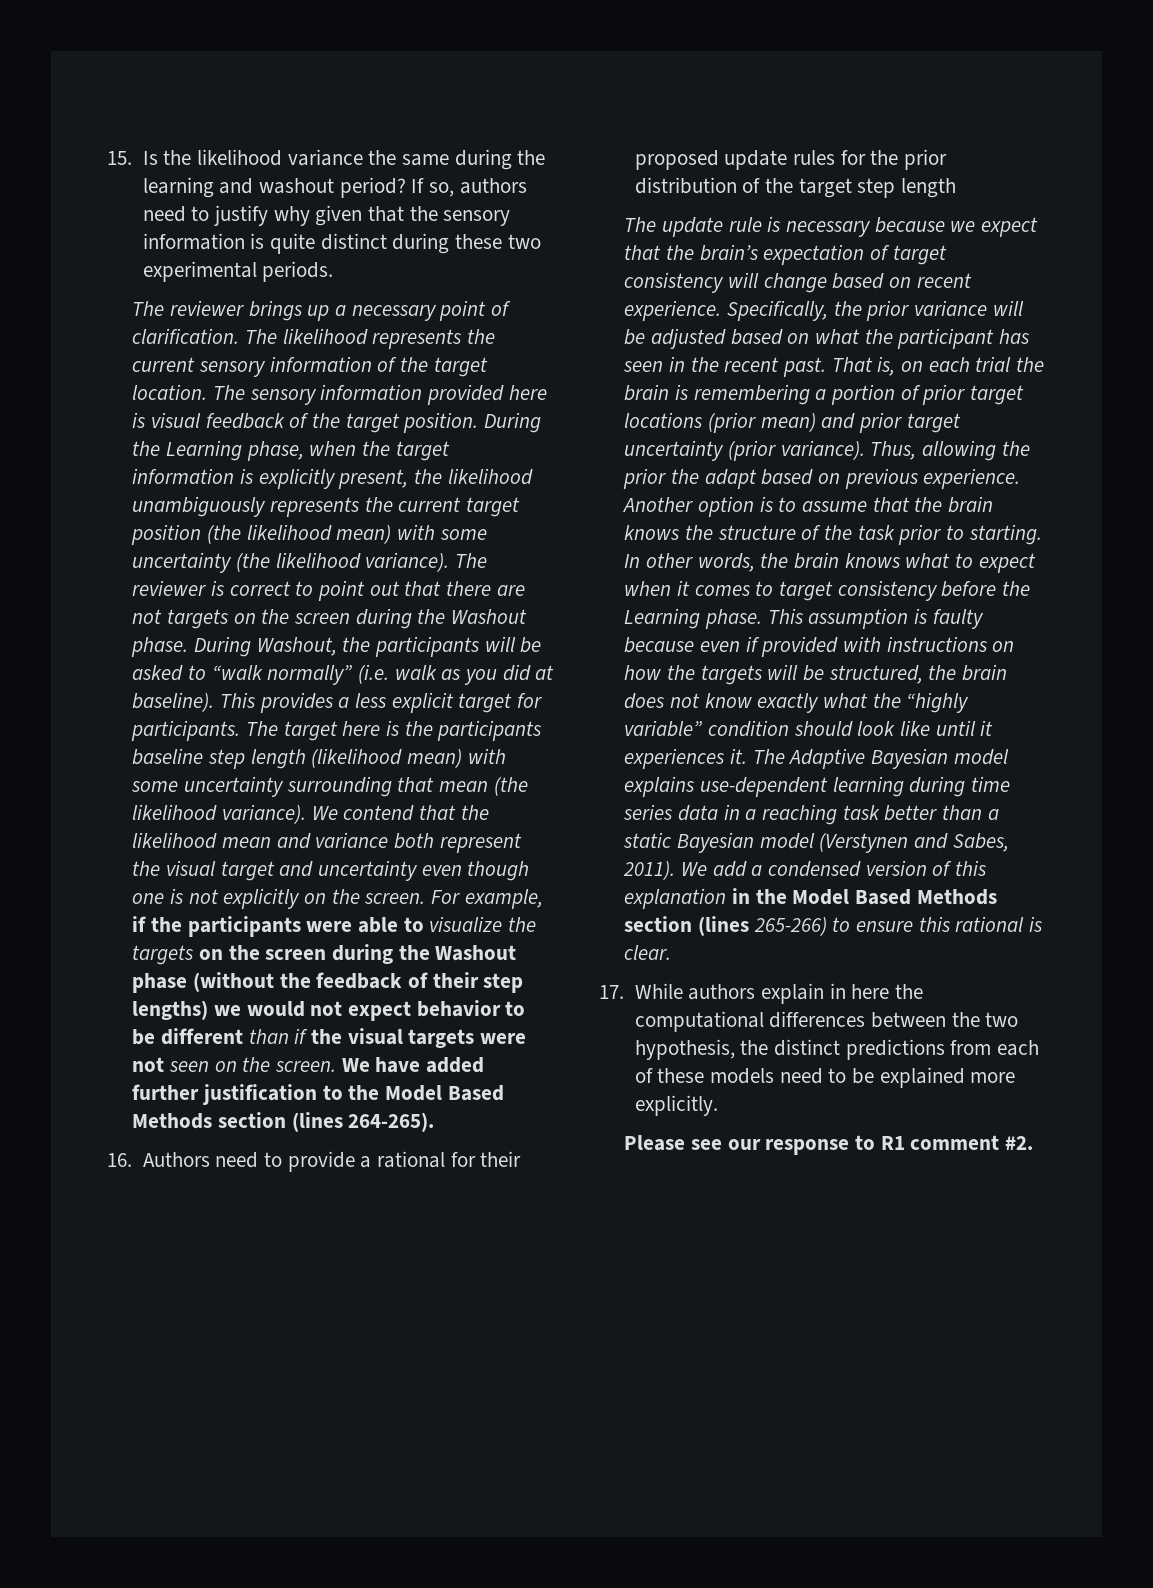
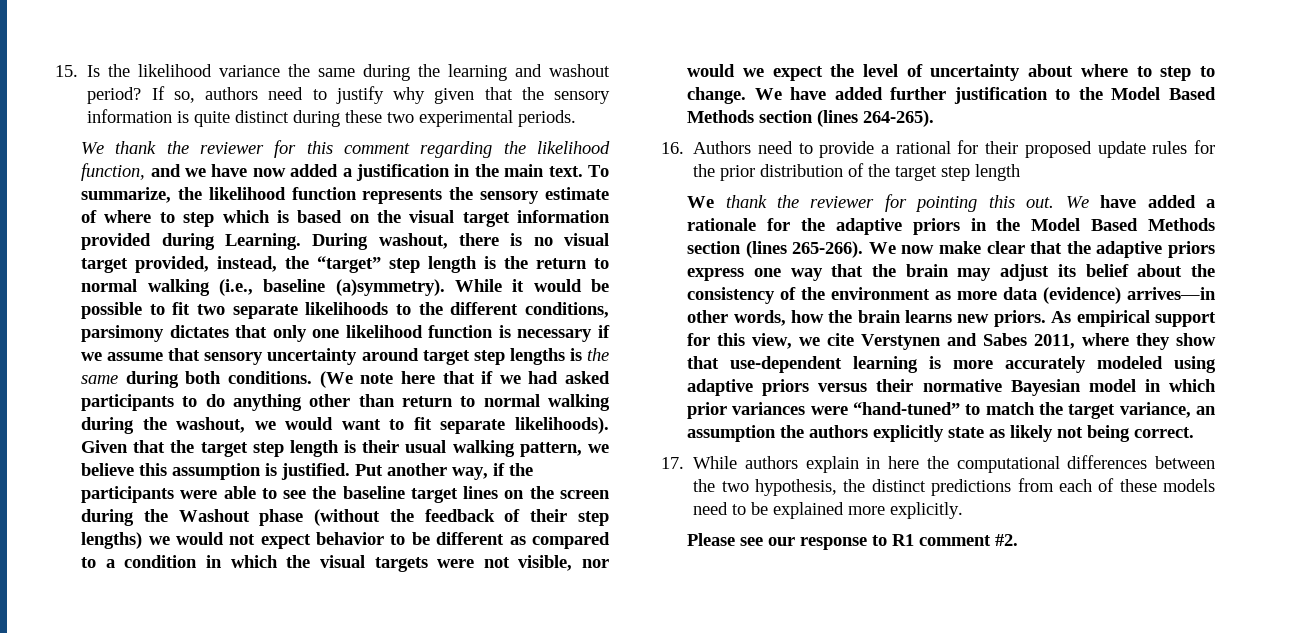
- The reviewer brings up a necessary point of clarification. The likelihood represents the current sensory information of the target location. The sensory information provided here is visual feedback of the target position. During the Learning phase, when the target information is explicitly present, the likelihood unambiguously represents the current target position (the likelihood mean) with some uncertainty (the likelihood variance). The reviewer is correct to point out that there are not targets on the screen during the Washout phase. During Washout, the participants will be asked to “walk normally” (i.e. walk as you did at baseline). This provides a less explicit target for participants. The target here is the participants baseline step length (likelihood mean) with some uncertainty surrounding that mean (the likelihood variance). We contend that the likelihood mean and variance both represent the visual target and uncertainty even though one is not explicitly on the screen. For example, if the participants were able to visualize the targets on the screen during the Washout phase (without the feedback of their step lengths) we would not expect behavior to be different than if the visual targets were not seen on the screen.
+ We thank the reviewer for this comment regarding the likelihood function, and we have now added a justification in the main text. To summarize, the likelihood function represents the sensory estimate of where to step which is based on the visual target information provided during Learning. During washout, there is no visual target provided, instead, the “target” step length is the return to normal walking (i.e., baseline (a)symmetry). While it would be possible to fit two separate likelihoods to the different conditions, parsimony dictates that only one likelihood function is necessary if we assume that sensory uncertainty around target step lengths is the same during both conditions. (We note here that if we had asked participants to do anything other than return to normal walking during the washout, we would want to fit separate likelihoods). Given that the target step length is their usual walking pattern, we believe this assumption is justified. Put another way, if the participants were able to see the baseline target lines on the screen during the Washout phase (without the feedback of their step lengths) we would not expect behavior to be different as compared to a condition in which the visual targets were not visible, nor would we expect the level of uncertainty about where to step to change.
- The update rule is necessary because we expect that the brain’s expectation of target consistency will change based on recent experience. Specifically, the prior variance will be adjusted based on what the participant has seen in the recent past. That is, on each trial the brain is remembering a portion of prior target locations (prior mean) and prior target uncertainty (prior variance). Thus, allowing the prior the adapt based on previous experience. Another option is to assume that the brain knows the structure of the task prior to starting. In other words, the brain knows what to expect when it comes to target consistency before the Learning phase. This assumption is faulty because even if provided with instructions on how the targets will be structured, the brain does not know exactly what the “highly variable” condition should look like until it experiences it. The Adaptive Bayesian model explains use-dependent learning during time series data in a reaching task better than a static Bayesian model (Verstynen and Sabes, 2011). We add a condensed version of this explanation in the Model Based Methods section (lines 265-266) to ensure this rational is clear.
+ We thank the reviewer for pointing this out. We have added a rationale for the adaptive priors in the Model Based Methods section (lines 265-266). We now make clear that the adaptive priors express one way that the brain may adjust its belief about the consistency of the environment as more data (evidence) arrives—in other words, how the brain learns new priors. As empirical support for this view, we cite Verstynen and Sabes 2011, where they show that use-dependent learning is more accurately modeled using adaptive priors versus their normative Bayesian model in which prior variances were “hand-tuned” to match the target variance, an assumption the authors explicitly state as likely not being correct.

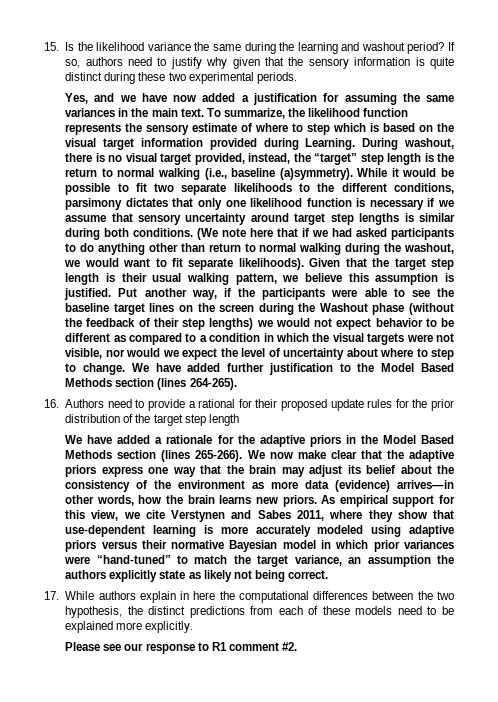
- We thank the reviewer for this comment regarding the likelihood function, and we have now added a justification in the main text.
+ Yes, and we have now added a justification for assuming the same variances in the main text.
- While it would be possible to fit two separate likelihoods to the different conditions, parsimony dictates that only one likelihood function is necessary if we assume that sensory uncertainty around target step lengths is the same during both conditions.
+ While it would be possible to fit two separate likelihoods to the different conditions, parsimony dictates that only one likelihood function is necessary if we assume that sensory uncertainty around target step lengths is similar during both conditions.
- We thank the reviewer for pointing this out. We have added a rationale for the adaptive priors in the Model Based Methods section (lines 265-266).
+ We have added a rationale for the adaptive priors in the Model Based Methods section (lines 265-266).

